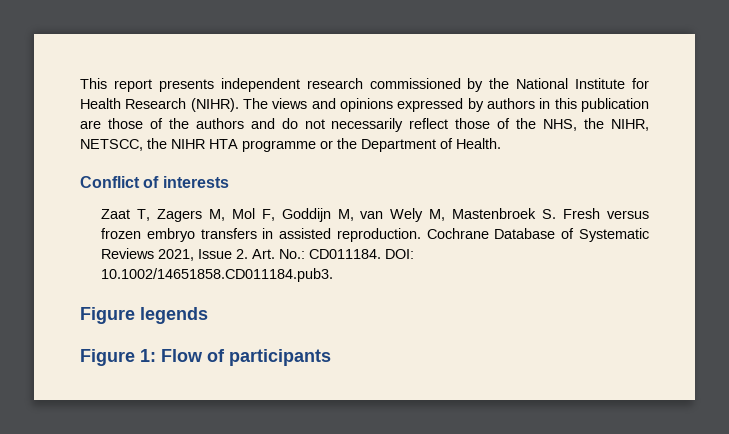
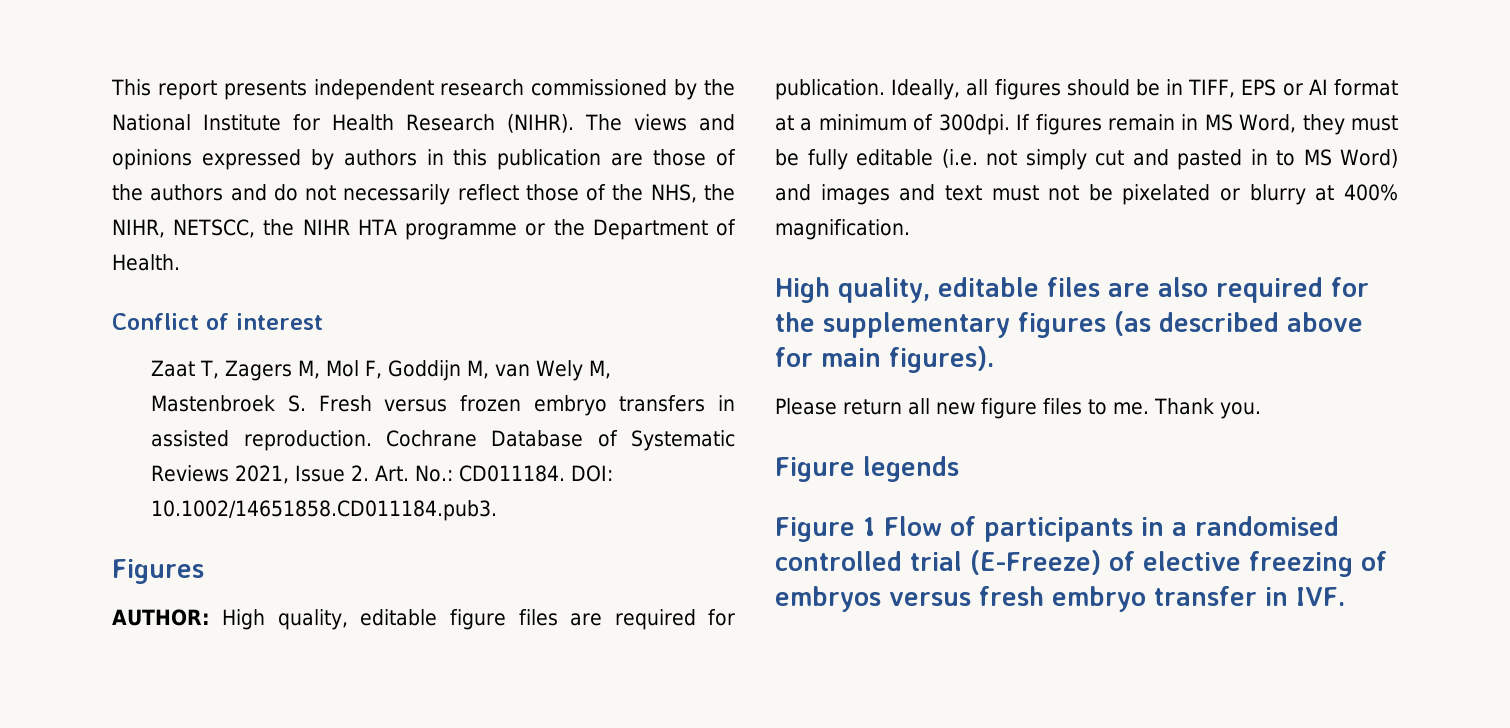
- Conflict of interests
+ Conflict of interest
+ Figures
+ AUTHOR: High quality, editable figure files are required for publication. Ideally, all figures should be in TIFF, EPS or AI format at a minimum of 300dpi. If figures remain in MS Word, they must be fully editable (i.e. not simply cut and pasted in to MS Word) and images and text must not be pixelated or blurry at 400% magnification.
+ High quality, editable files are also required for the supplementary figures (as described above for main figures).
+ Please return all new figure files to me. Thank you.
- Figure 1: Flow of participants
+ Figure 1 Flow of participants in a randomised controlled trial (E-Freeze) of elective freezing of embryos versus fresh embryo transfer in IVF.

